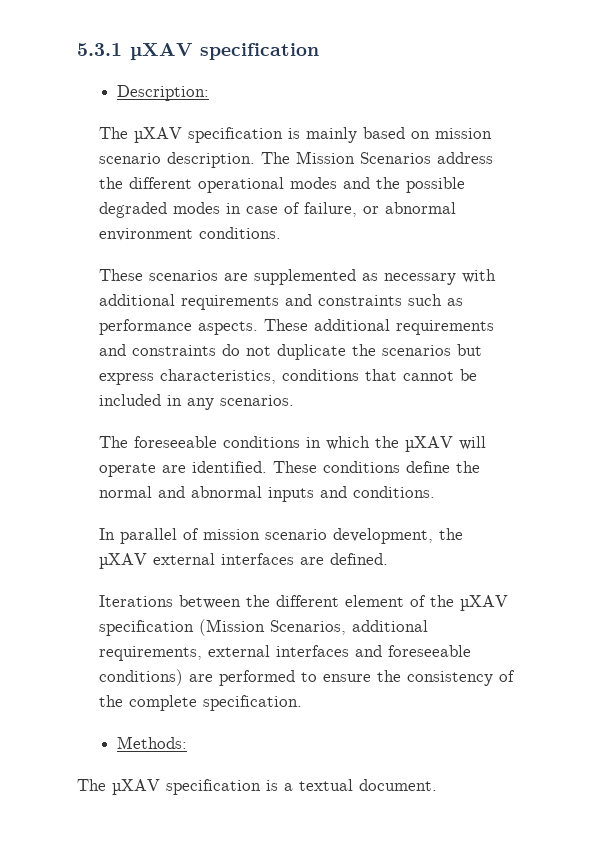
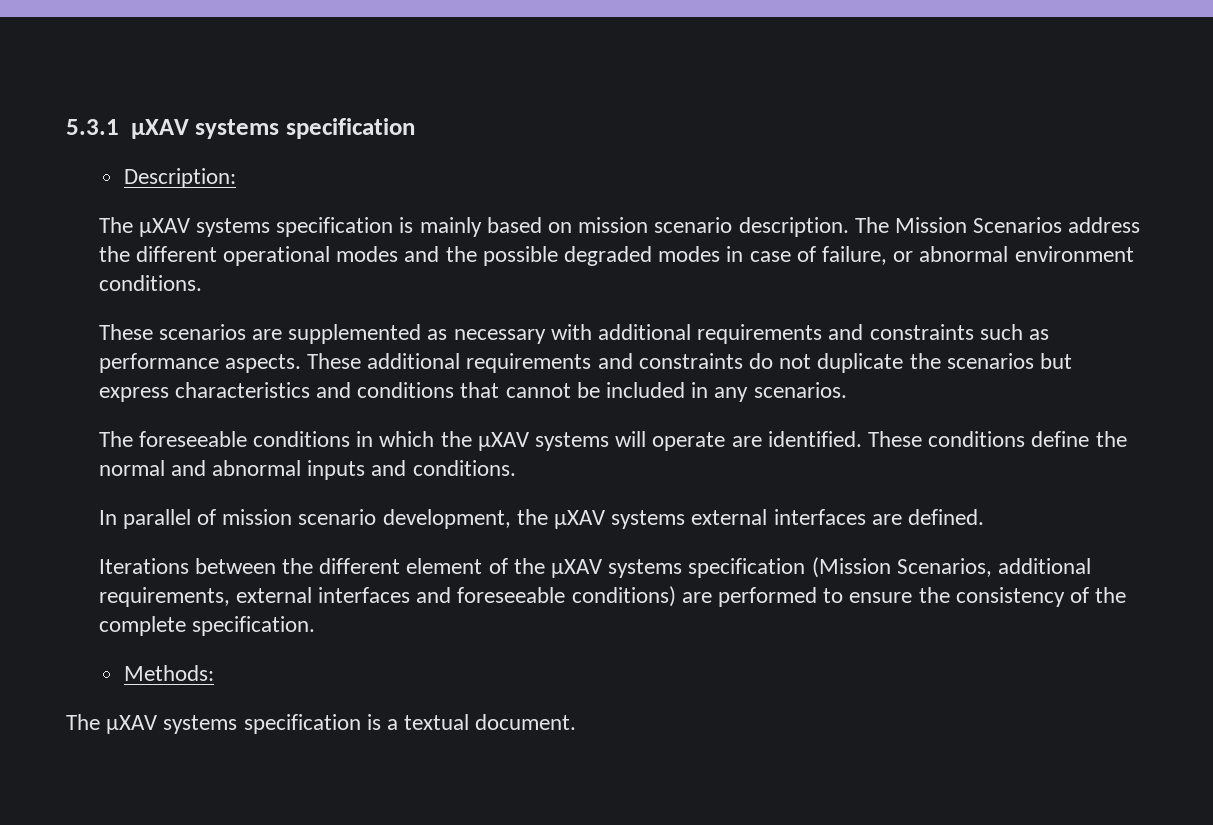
- 5.3.1 µXAV specification
+ 5.3.1 µXAV systems specification
- The µXAV specification is mainly based on mission scenario description.
+ The µXAV systems specification is mainly based on mission scenario description.
- These additional requirements and constraints do not duplicate the scenarios but express characteristics, conditions that cannot be included in any scenarios.
+ These additional requirements and constraints do not duplicate the scenarios but express characteristics and conditions that cannot be included in any scenarios.
- The foreseeable conditions in which the µXAV will operate are identified.
+ The foreseeable conditions in which the µXAV systems will operate are identified.
- In parallel of mission scenario development, the µXAV external interfaces are defined.
+ In parallel of mission scenario development, the µXAV systems external interfaces are defined.
- Iterations between the different element of the µXAV specification (Mission Scenarios, additional requirements, external interfaces and foreseeable conditions) are performed to ensure the consistency of the complete specification.
+ Iterations between the different element of the µXAV systems specification (Mission Scenarios, additional requirements, external interfaces and foreseeable conditions) are performed to ensure the consistency of the complete specification.
- The µXAV specification is a textual document.
+ The µXAV systems specification is a textual document.

